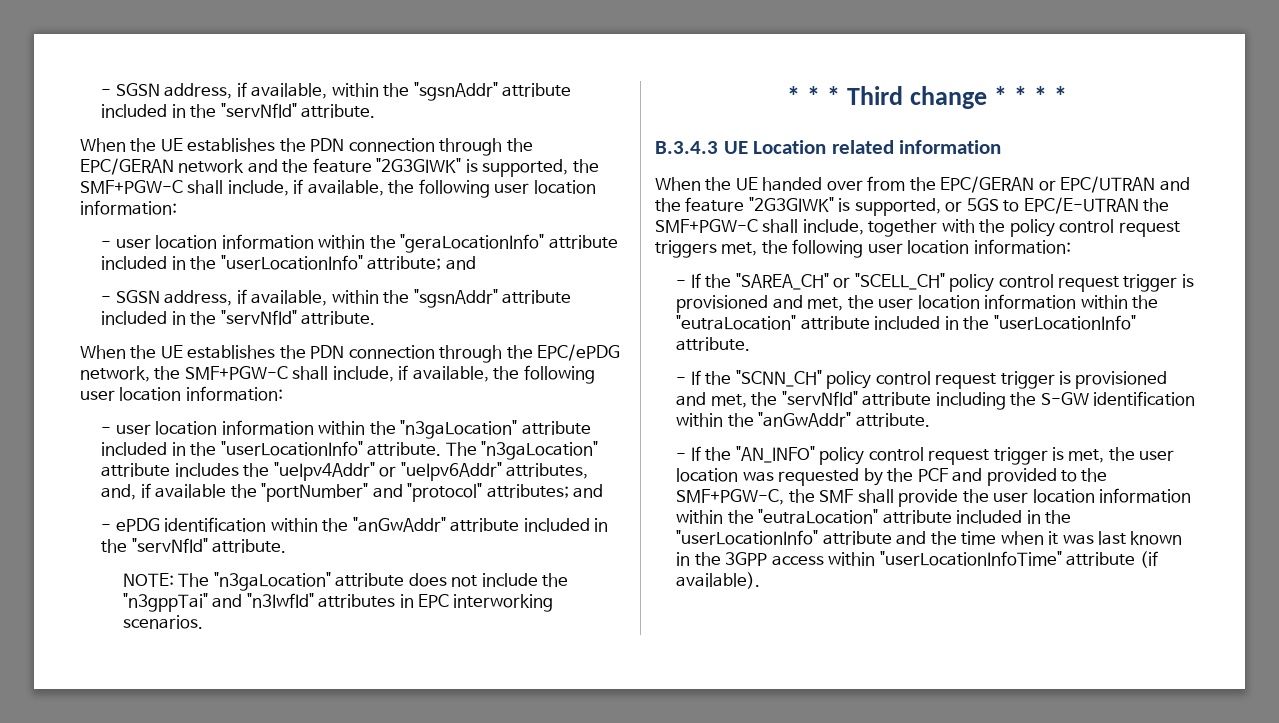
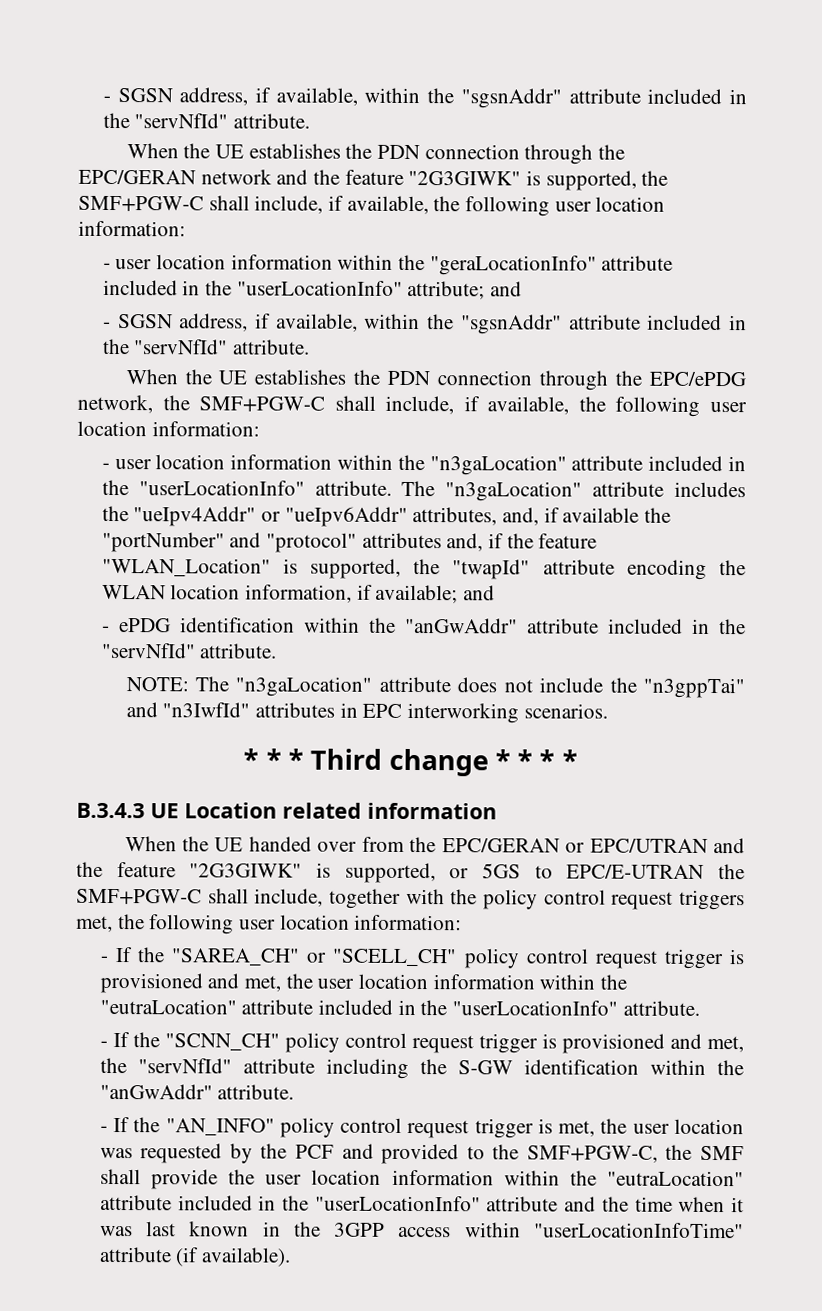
- The "n3gaLocation" attribute includes the "ueIpv4Addr" or "ueIpv6Addr" attributes, and, if available the "portNumber" and "protocol" attributes; and
+ The "n3gaLocation" attribute includes the "ueIpv4Addr" or "ueIpv6Addr" attributes, and, if available the "portNumber" and "protocol" attributes and, if the feature "WLAN_Location" is supported, the "twapId" attribute encoding the WLAN location information, if available; and

